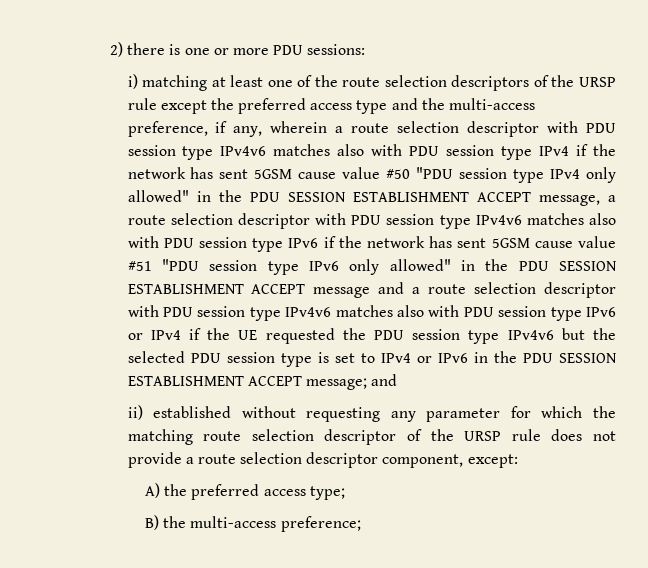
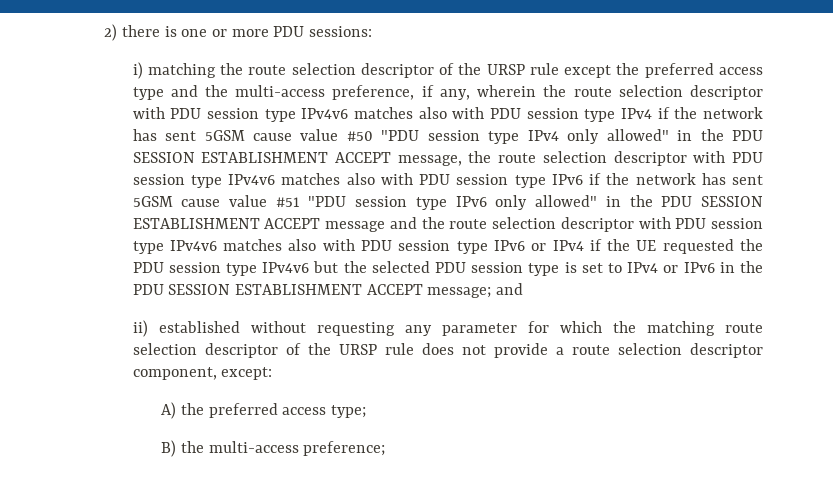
- i) matching at least one of the route selection descriptors of the URSP rule except the preferred access type and the multi-access preference, if any, wherein a route selection descriptor with PDU session type IPv4v6 matches also with PDU session type IPv4 if the network has sent 5GSM cause value #50 "PDU session type IPv4 only allowed" in the PDU SESSION ESTABLISHMENT ACCEPT message, a route selection descriptor with PDU session type IPv4v6 matches also with PDU session type IPv6 if the network has sent 5GSM cause value #51 "PDU session type IPv6 only allowed" in the PDU SESSION ESTABLISHMENT ACCEPT message and a route selection descriptor with PDU session type IPv4v6 matches also with PDU session type IPv6 or IPv4 if the UE requested the PDU session type IPv4v6 but the selected PDU session type is set to IPv4 or IPv6 in the PDU SESSION ESTABLISHMENT ACCEPT message;
+ i) matching the route selection descriptor of the URSP rule except the preferred access type and the multi-access preference, if any, wherein the route selection descriptor with PDU session type IPv4v6 matches also with PDU session type IPv4 if the network has sent 5GSM cause value #50 "PDU session type IPv4 only allowed" in the PDU SESSION ESTABLISHMENT ACCEPT message, the route selection descriptor with PDU session type IPv4v6 matches also with PDU session type IPv6 if the network has sent 5GSM cause value #51 "PDU session type IPv6 only allowed" in the PDU SESSION ESTABLISHMENT ACCEPT message and the route selection descriptor with PDU session type IPv4v6 matches also with PDU session type IPv6 or IPv4 if the UE requested the PDU session type IPv4v6 but the selected PDU session type is set to IPv4 or IPv6 in the PDU SESSION ESTABLISHMENT ACCEPT message;

